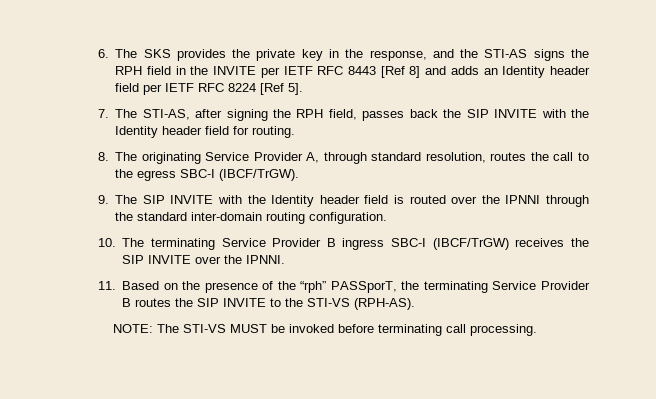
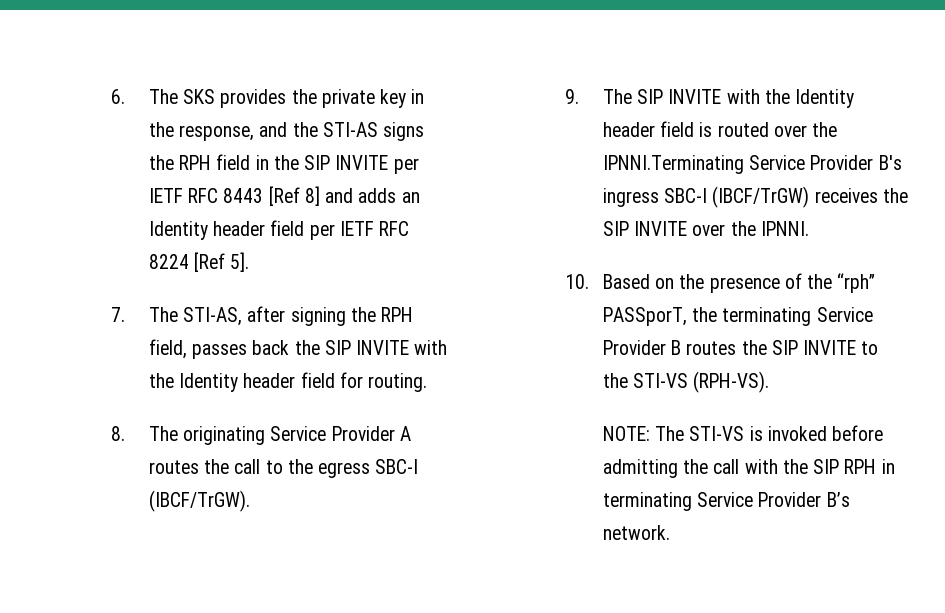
- 6. The SKS provides the private key in the response, and the STI-AS signs the RPH field in the INVITE per IETF RFC 8443 [Ref 8] and adds an Identity header field per IETF RFC 8224 [Ref 5].
+ 6. The SKS provides the private key in the response, and the STI-AS signs the RPH field in the SIP INVITE per IETF RFC 8443 [Ref 8] and adds an Identity header field per IETF RFC 8224 [Ref 5].
- 8. The originating Service Provider A, through standard resolution, routes the call to the egress SBC-I (IBCF/TrGW).
+ 8. The originating Service Provider A routes the call to the egress SBC-I (IBCF/TrGW).
- 9. The SIP INVITE with the Identity header field is routed over the IPNNI through the standard inter-domain routing configuration.
- 10. The terminating Service Provider B ingress SBC-I (IBCF/TrGW) receives the SIP INVITE over the IPNNI.
+ 9. The SIP INVITE with the Identity header field is routed over the IPNNI.Terminating Service Provider B's ingress SBC-I (IBCF/TrGW) receives the SIP INVITE over the IPNNI.
- 11. Based on the presence of the “rph” PASSporT, the terminating Service Provider B routes the SIP INVITE to the STI-VS (RPH-AS).
+ 10. Based on the presence of the “rph” PASSporT, the terminating Service Provider B routes the SIP INVITE to the STI-VS (RPH-VS).
- NOTE: The STI-VS MUST be invoked before terminating call processing.
+ NOTE: The STI-VS is invoked before admitting the call with the SIP RPH in terminating Service Provider B’s network.

